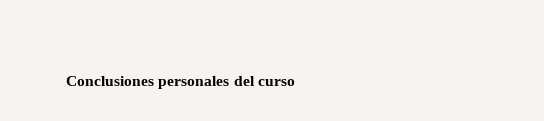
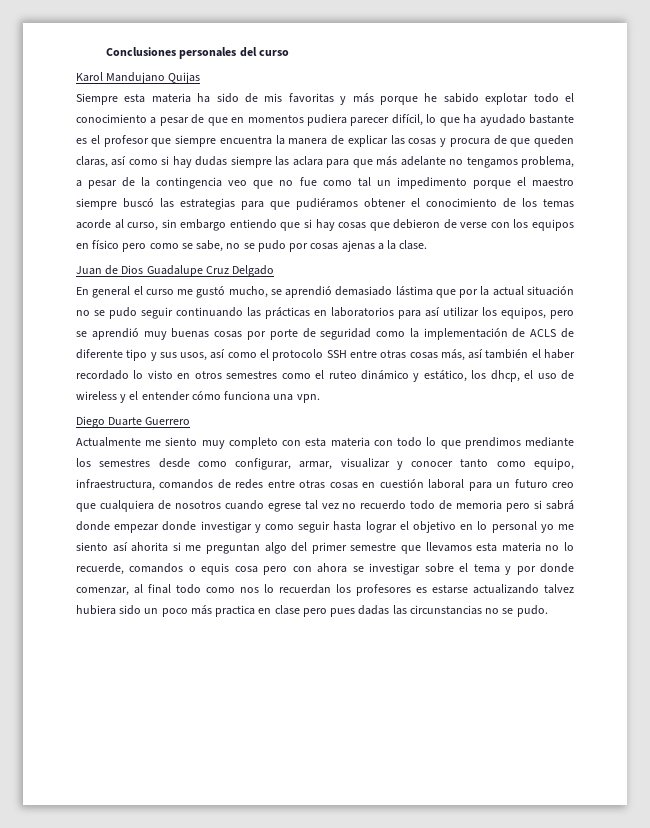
+ Karol Mandujano Quijas
+ Siempre esta materia ha sido de mis favoritas y más porque he sabido explotar todo el conocimiento a pesar de que en momentos pudiera parecer difícil, lo que ha ayudado bastante es el profesor que siempre encuentra la manera de explicar las cosas y procura de que queden claras, así como si hay dudas siempre las aclara para que más adelante no tengamos problema, a pesar de la contingencia veo que no fue como tal un impedimento porque el maestro siempre buscó las estrategias para que pudiéramos obtener el conocimiento de los temas acorde al curso, sin embargo entiendo que si hay cosas que debieron de verse con los equipos en físico pero como se sabe, no se pudo por cosas ajenas a la clase.
+ Juan de Dios Guadalupe Cruz Delgado
+ En general el curso me gustó mucho, se aprendió demasiado lástima que por la actual situación no se pudo seguir continuando las prácticas en laboratorios para así utilizar los equipos, pero se aprendió muy buenas cosas por porte de seguridad como la implementación de ACLS de diferente tipo y sus usos, así como el protocolo SSH entre otras cosas más, así también el haber recordado lo visto en otros semestres como el ruteo dinámico y estático, los dhcp, el uso de wireless y el entender cómo funciona una vpn.
+ Diego Duarte Guerrero
+ Actualmente me siento muy completo con esta materia con todo lo que prendimos mediante los semestres desde como configurar, armar, visualizar y conocer tanto como equipo, infraestructura, comandos de redes entre otras cosas en cuestión laboral para un futuro creo que cualquiera de nosotros cuando egrese tal vez no recuerdo todo de memoria pero si sabrá donde empezar donde investigar y como seguir hasta lograr el objetivo en lo personal yo me siento así ahorita si me preguntan algo del primer semestre que llevamos esta materia no lo recuerde, comandos o equis cosa pero con ahora se investigar sobre el tema y por donde comenzar, al final todo como nos lo recuerdan los profesores es estarse actualizando talvez hubiera sido un poco más practica en clase pero pues dadas las circunstancias no se pudo.

